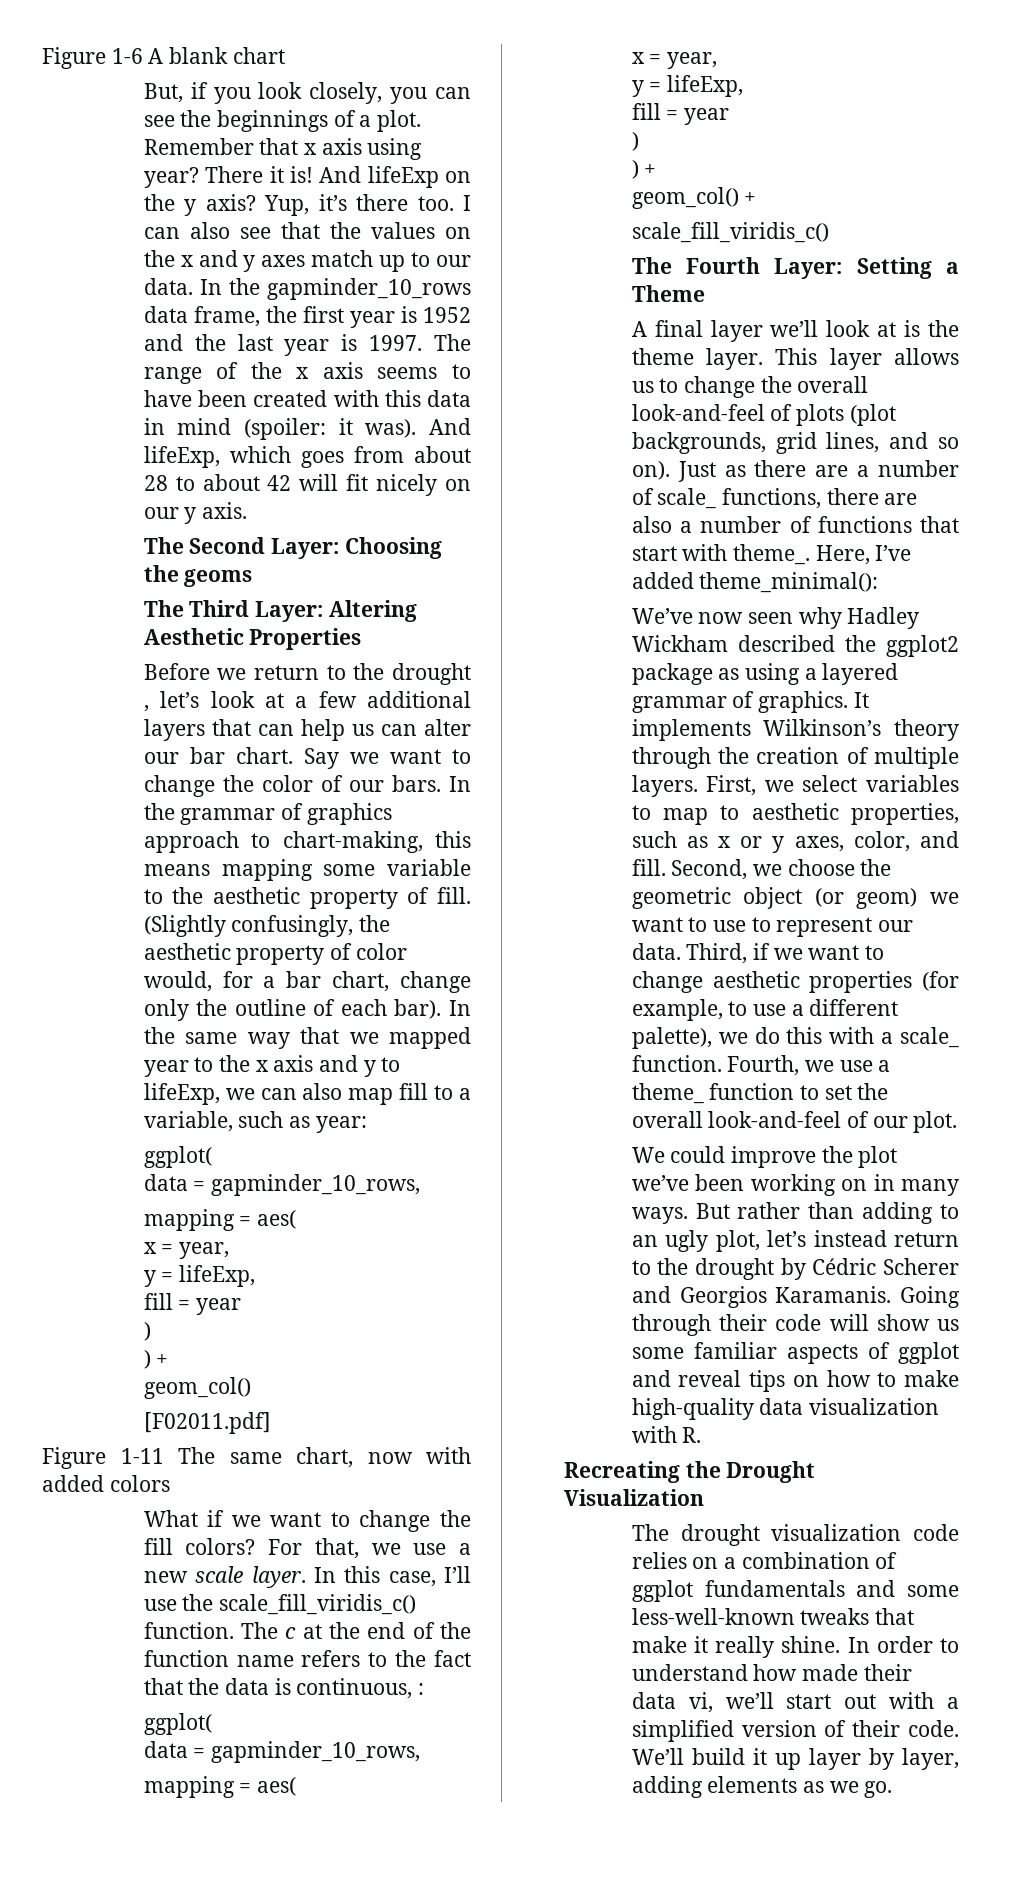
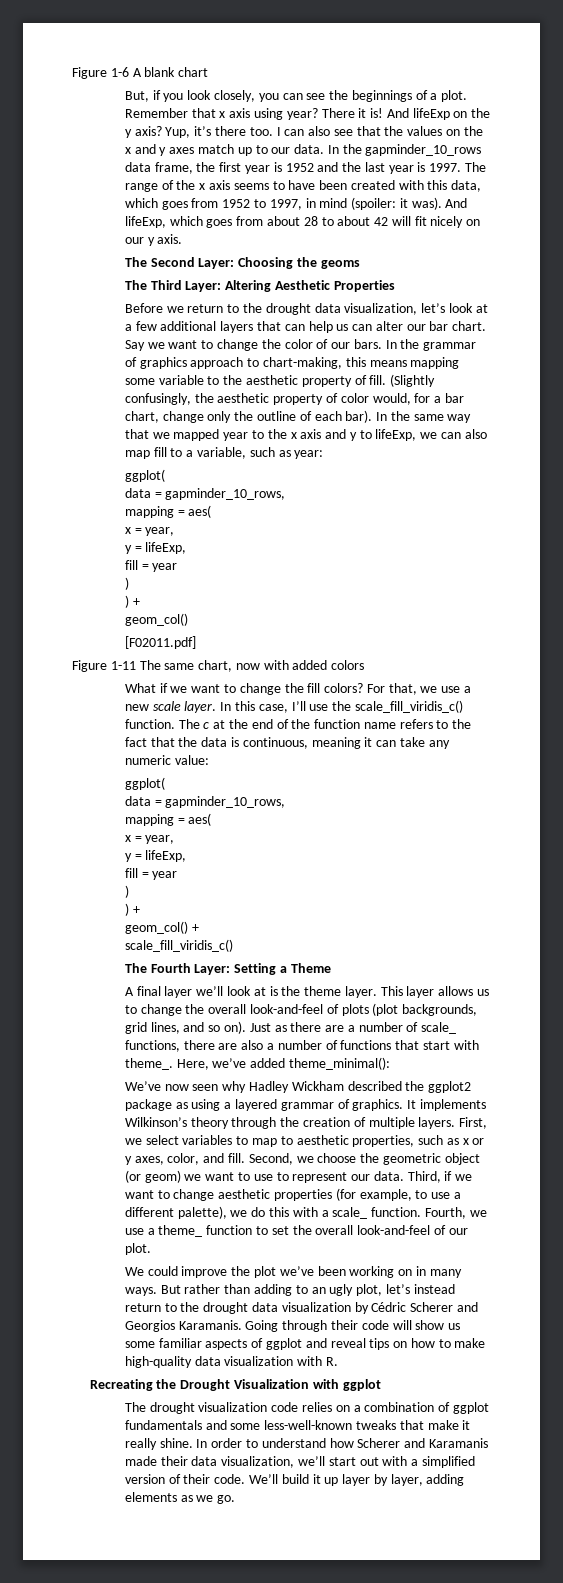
- The range of the x axis seems to have been created with this data in mind (spoiler: it was).
+ The range of the x axis seems to have been created with this data, which goes from 1952 to 1997, in mind (spoiler: it was).
- Before we return to the drought , let’s look at a few additional layers that can help us can alter our bar chart.
+ Before we return to the drought data visualization, let’s look at a few additional layers that can help us can alter our bar chart.
- The c at the end of the function name refers to the fact that the data is continuous, :
+ The c at the end of the function name refers to the fact that the data is continuous, meaning it can take any numeric value:
- Here, I’ve added theme_minimal():
+ Here, we’ve added theme_minimal():
- But rather than adding to an ugly plot, let’s instead return to the drought by Cédric Scherer and Georgios Karamanis.
+ But rather than adding to an ugly plot, let’s instead return to the drought data visualization by Cédric Scherer and Georgios Karamanis.
- Recreating the Drought Visualization
+ Recreating the Drought Visualization with ggplot
- In order to understand how made their data vi, we’ll start out with a simplified version of their code.
+ In order to understand how Scherer and Karamanis made their data visualization, we’ll start out with a simplified version of their code.

